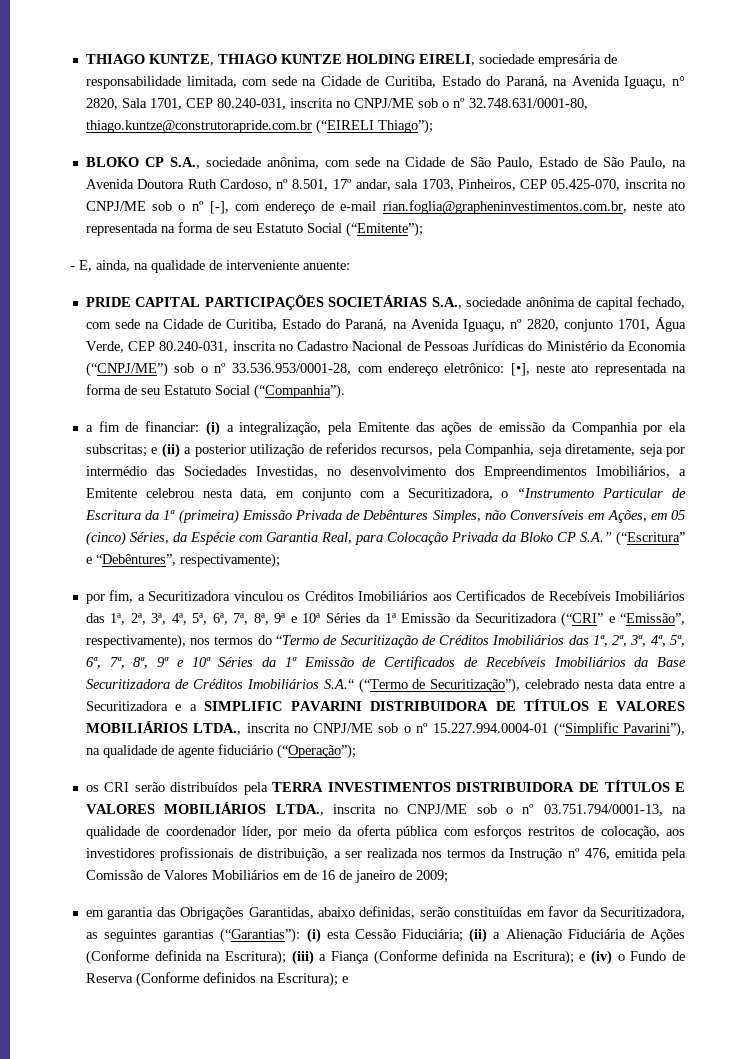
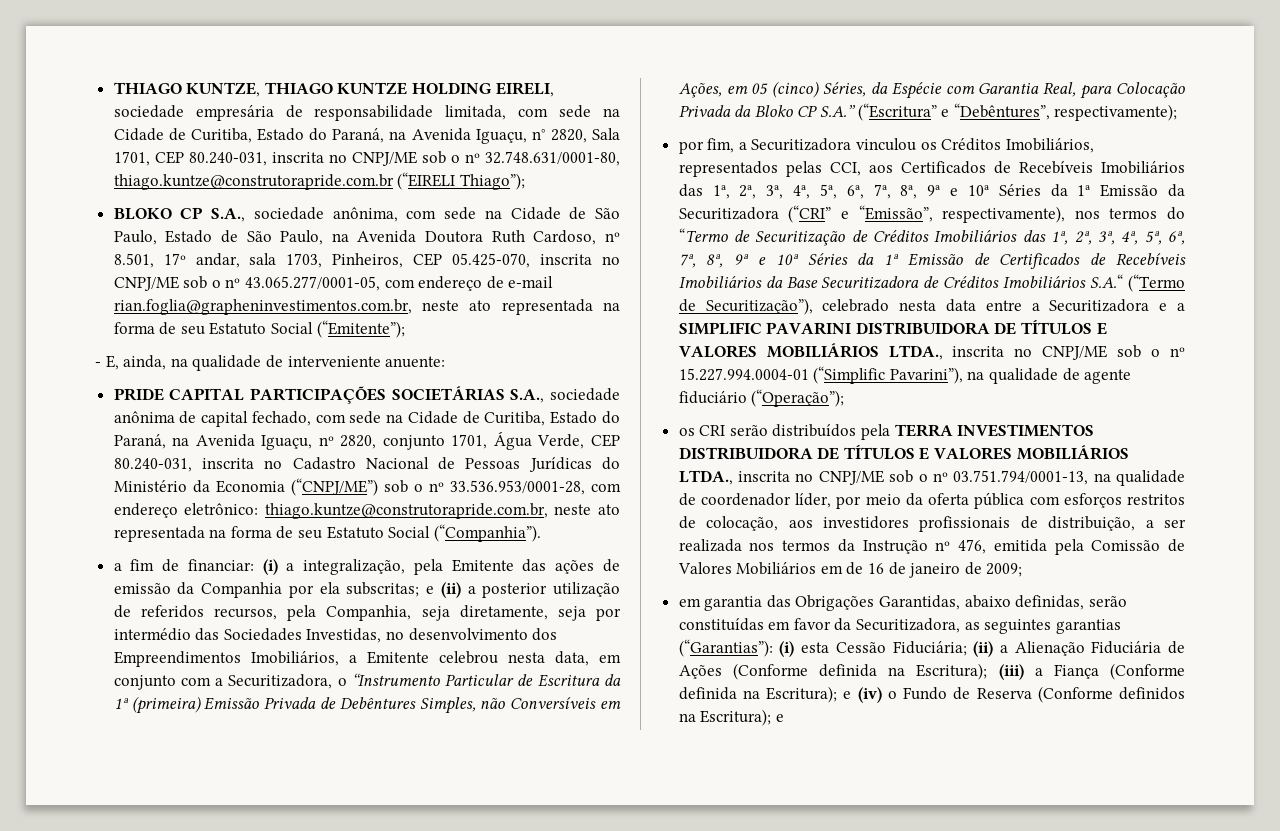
- BLOKO CP S.A., sociedade anônima, com sede na Cidade de São Paulo, Estado de São Paulo, na Avenida Doutora Ruth Cardoso, nº 8.501, 17º andar, sala 1703, Pinheiros, CEP 05.425-070, inscrita no CNPJ/ME sob o nº [-], com endereço de e-mail rian.foglia@grapheninvestimentos.com.br, neste ato representada na forma de seu Estatuto Social (“Emitente”);
+ BLOKO CP S.A., sociedade anônima, com sede na Cidade de São Paulo, Estado de São Paulo, na Avenida Doutora Ruth Cardoso, nº 8.501, 17º andar, sala 1703, Pinheiros, CEP 05.425-070, inscrita no CNPJ/ME sob o nº 43.065.277/0001-05, com endereço de e-mail rian.foglia@grapheninvestimentos.com.br, neste ato representada na forma de seu Estatuto Social (“Emitente”);
- PRIDE CAPITAL PARTICIPAÇÕES SOCIETÁRIAS S.A., sociedade anônima de capital fechado, com sede na Cidade de Curitiba, Estado do Paraná, na Avenida Iguaçu, nº 2820, conjunto 1701, Água Verde, CEP 80.240-031, inscrita no Cadastro Nacional de Pessoas Jurídicas do Ministério da Economia (“CNPJ/ME”) sob o nº 33.536.953/0001-28, com endereço eletrônico: [•], neste ato representada na forma de seu Estatuto Social (“Companhia”).
+ PRIDE CAPITAL PARTICIPAÇÕES SOCIETÁRIAS S.A., sociedade anônima de capital fechado, com sede na Cidade de Curitiba, Estado do Paraná, na Avenida Iguaçu, nº 2820, conjunto 1701, Água Verde, CEP 80.240-031, inscrita no Cadastro Nacional de Pessoas Jurídicas do Ministério da Economia (“CNPJ/ME”) sob o nº 33.536.953/0001-28, com endereço eletrônico: thiago.kuntze@construtorapride.com.br, neste ato representada na forma de seu Estatuto Social (“Companhia”).
- por fim, a Securitizadora vinculou os Créditos Imobiliários aos Certificados de Recebíveis Imobiliários das 1ª, 2ª, 3ª, 4ª, 5ª, 6ª, 7ª, 8ª, 9ª e 10ª Séries da 1ª Emissão da Securitizadora (“CRI” e “Emissão”, respectivamente), nos termos do “Termo de Securitização de Créditos Imobiliários das 1ª, 2ª, 3ª, 4ª, 5ª, 6ª, 7ª, 8ª, 9ª e 10ª Séries da 1ª Emissão de Certificados de Recebíveis Imobiliários da Base Securitizadora de Créditos Imobiliários S.A.“ (“Termo de Securitização”), celebrado nesta data entre a Securitizadora e a SIMPLIFIC PAVARINI DISTRIBUIDORA DE TÍTULOS E VALORES MOBILIÁRIOS LTDA., inscrita no CNPJ/ME sob o nº 15.227.994.0004-01 (“Simplific Pavarini”), na qualidade de agente fiduciário (“Operação”);
+ por fim, a Securitizadora vinculou os Créditos Imobiliários, representados pelas CCI, aos Certificados de Recebíveis Imobiliários das 1ª, 2ª, 3ª, 4ª, 5ª, 6ª, 7ª, 8ª, 9ª e 10ª Séries da 1ª Emissão da Securitizadora (“CRI” e “Emissão”, respectivamente), nos termos do “Termo de Securitização de Créditos Imobiliários das 1ª, 2ª, 3ª, 4ª, 5ª, 6ª, 7ª, 8ª, 9ª e 10ª Séries da 1ª Emissão de Certificados de Recebíveis Imobiliários da Base Securitizadora de Créditos Imobiliários S.A.“ (“Termo de Securitização”), celebrado nesta data entre a Securitizadora e a SIMPLIFIC PAVARINI DISTRIBUIDORA DE TÍTULOS E VALORES MOBILIÁRIOS LTDA., inscrita no CNPJ/ME sob o nº 15.227.994.0004-01 (“Simplific Pavarini”), na qualidade de agente fiduciário (“Operação”);

